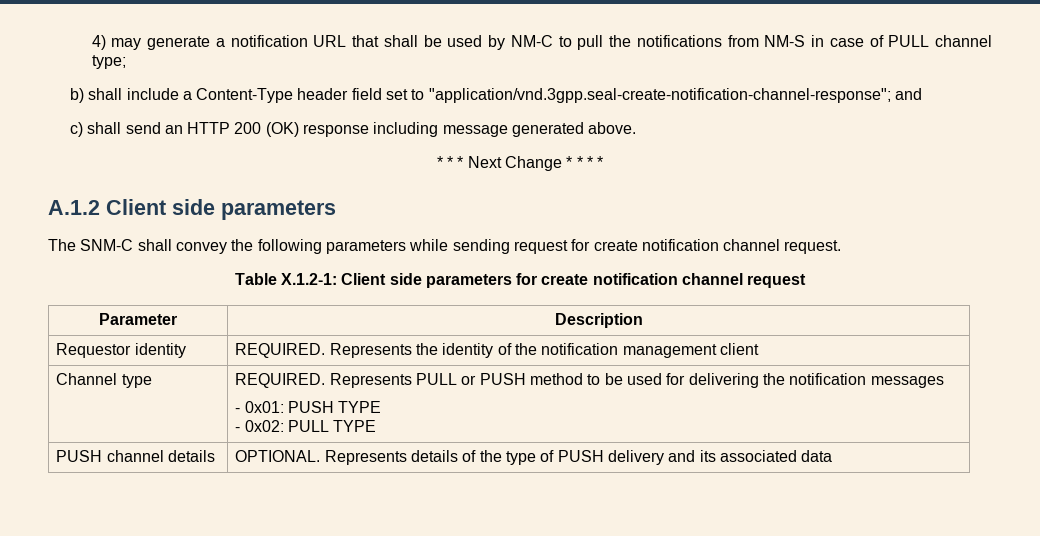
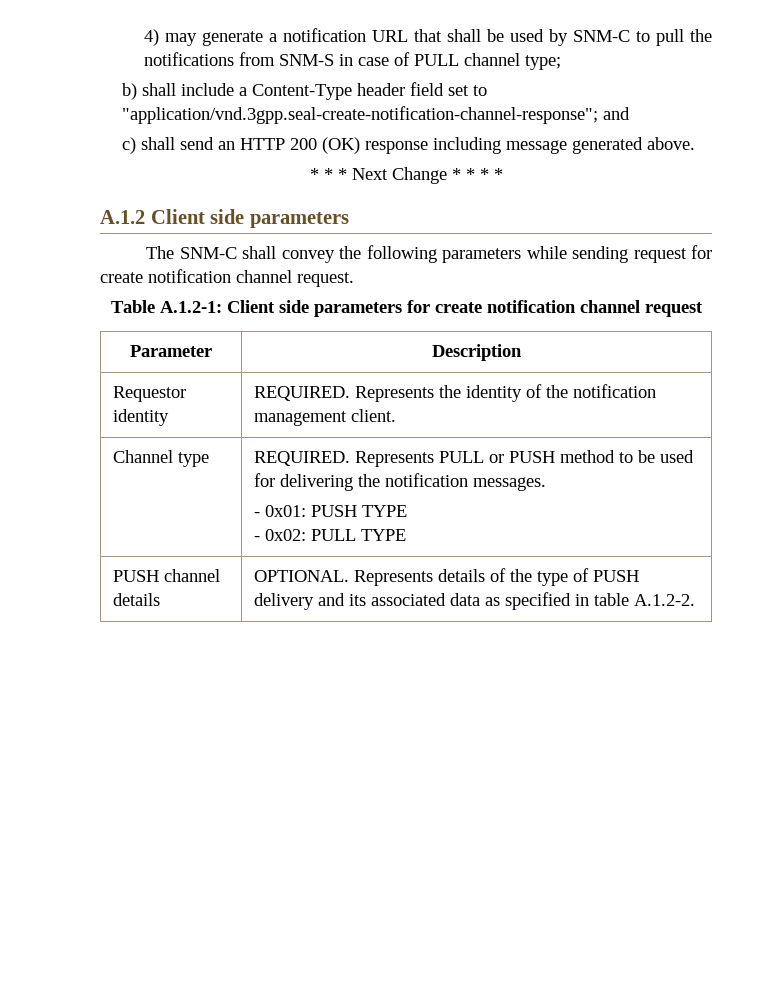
- 4) may generate a notification URL that shall be used by NM-C to pull the notifications from NM-S in case of PULL channel type;
+ 4) may generate a notification URL that shall be used by SNM-C to pull the notifications from SNM-S in case of PULL channel type;
- Table X.1.2-1: Client side parameters for create notification channel request
+ Table A.1.2-1: Client side parameters for create notification channel request
- Requestor identity | REQUIRED. Represents the identity of the notification management client
+ Requestor identity | REQUIRED. Represents the identity of the notification management client.
- Channel type | REQUIRED. Represents PULL or PUSH method to be used for delivering the notification messages
+ Channel type | REQUIRED. Represents PULL or PUSH method to be used for delivering the notification messages.
- PUSH channel details | OPTIONAL. Represents details of the type of PUSH delivery and its associated data
+ PUSH channel details | OPTIONAL. Represents details of the type of PUSH delivery and its associated data as specified in table A.1.2-2.

